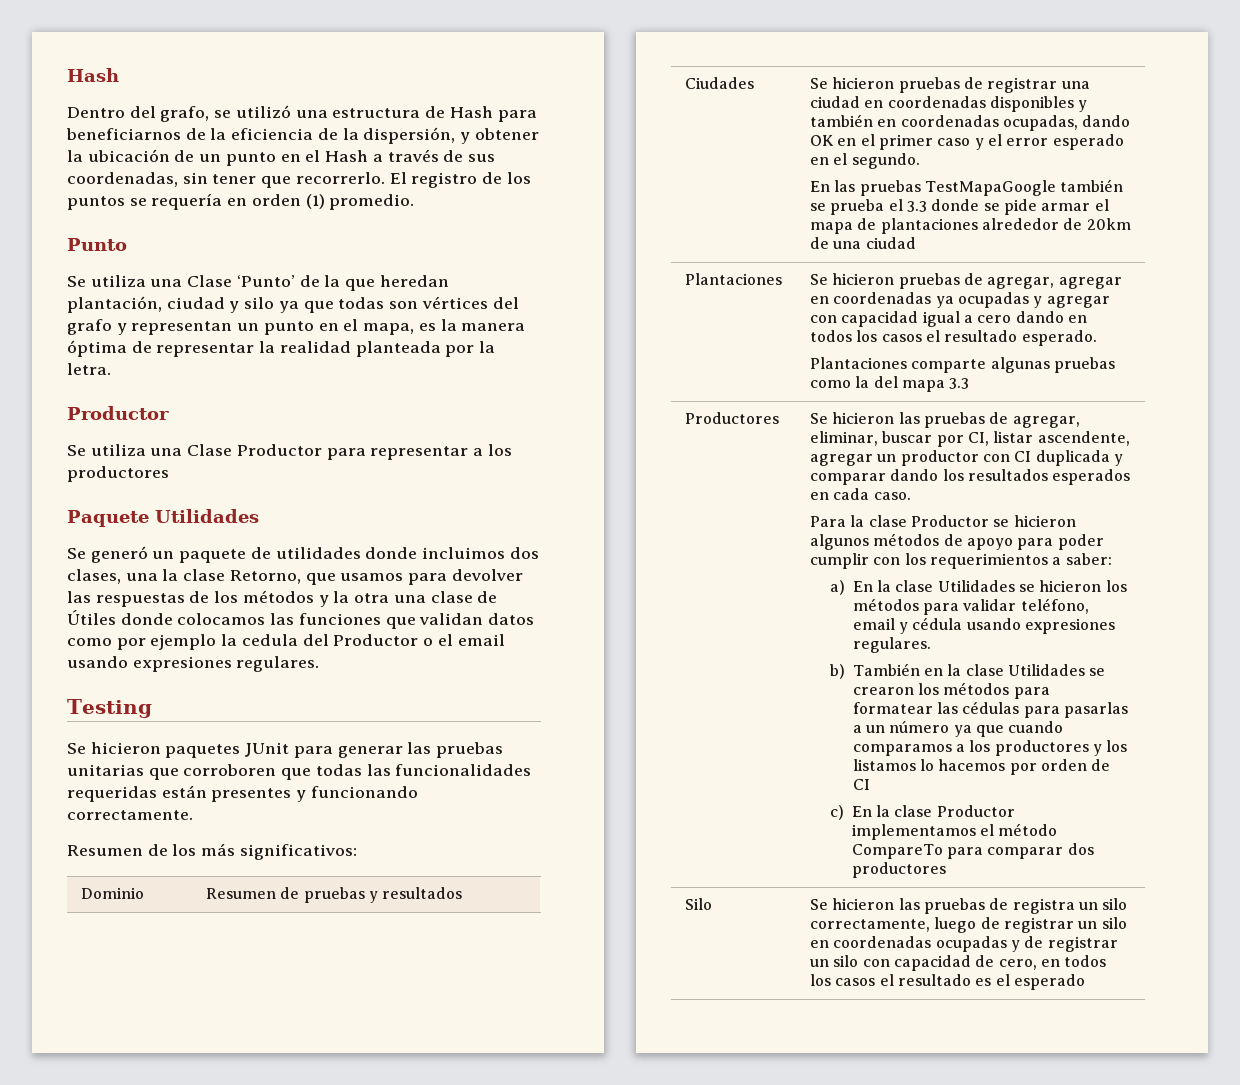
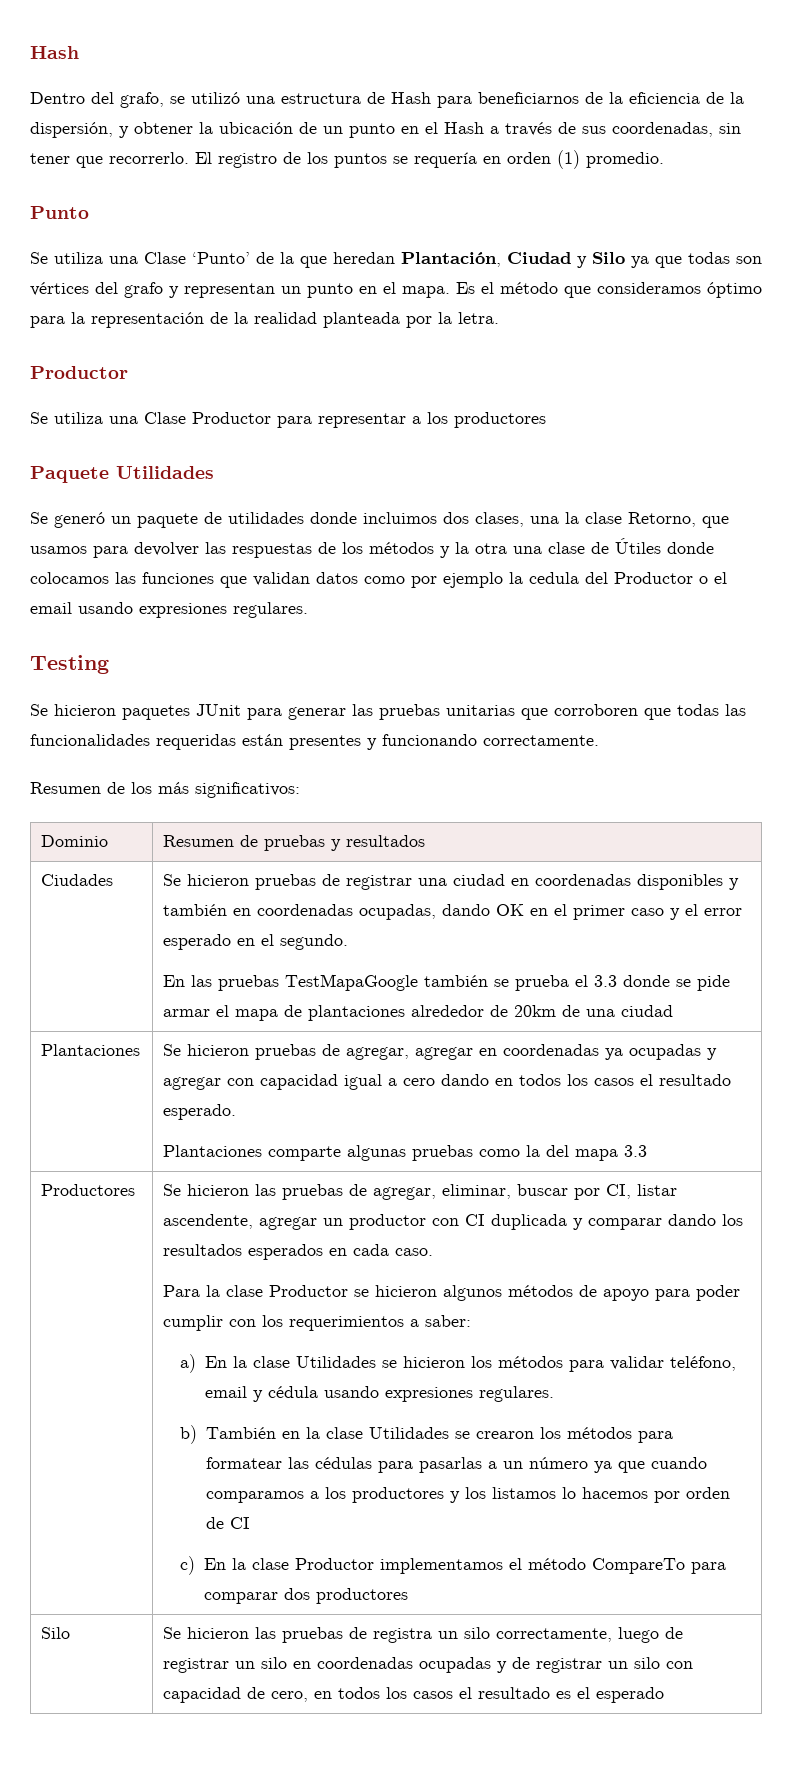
- Se utiliza una Clase ‘Punto’ de la que heredan plantación, ciudad y silo ya que todas son vértices del grafo y representan un punto en el mapa, es la manera óptima de representar la realidad planteada por la letra.
+ Se utiliza una Clase ‘Punto’ de la que heredan Plantación, Ciudad y Silo ya que todas son vértices del grafo y representan un punto en el mapa. Es el método que consideramos óptimo para la representación de la realidad planteada por la letra.

